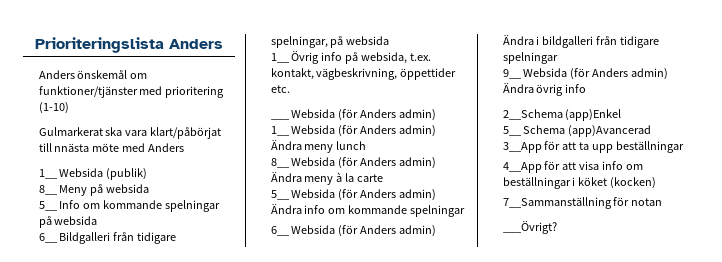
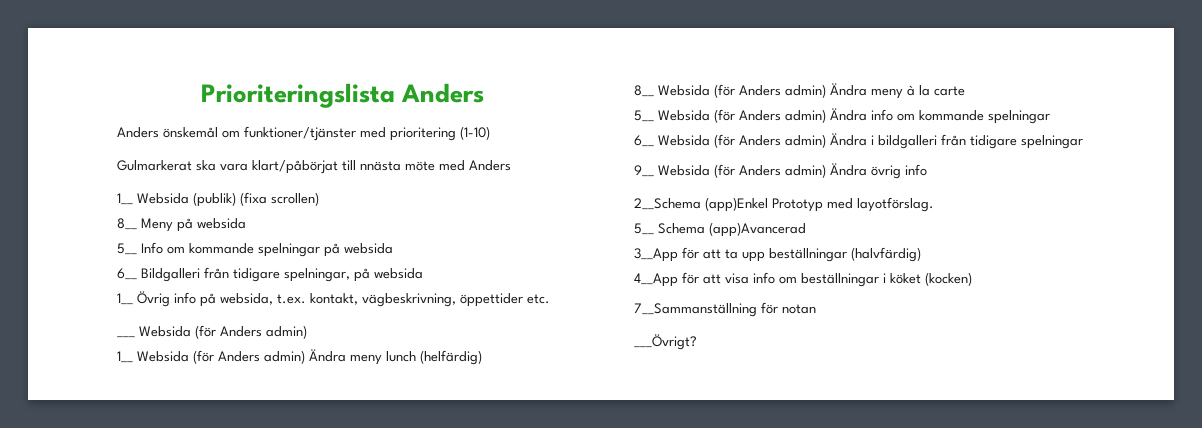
- 1__ Websida (publik)
+ 1__ Websida (publik) (fixa scrollen)
- 1__ Websida (för Anders admin) Ändra meny lunch
+ 1__ Websida (för Anders admin) Ändra meny lunch (helfärdig)
- 2__Schema (app)Enkel
+ 2__Schema (app)Enkel Prototyp med layotförslag.
- 3__App för att ta upp beställningar
+ 3__App för att ta upp beställningar (halvfärdig)

